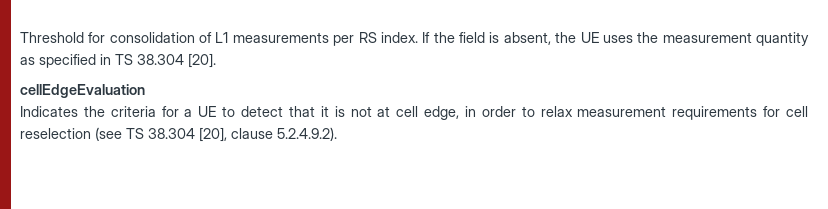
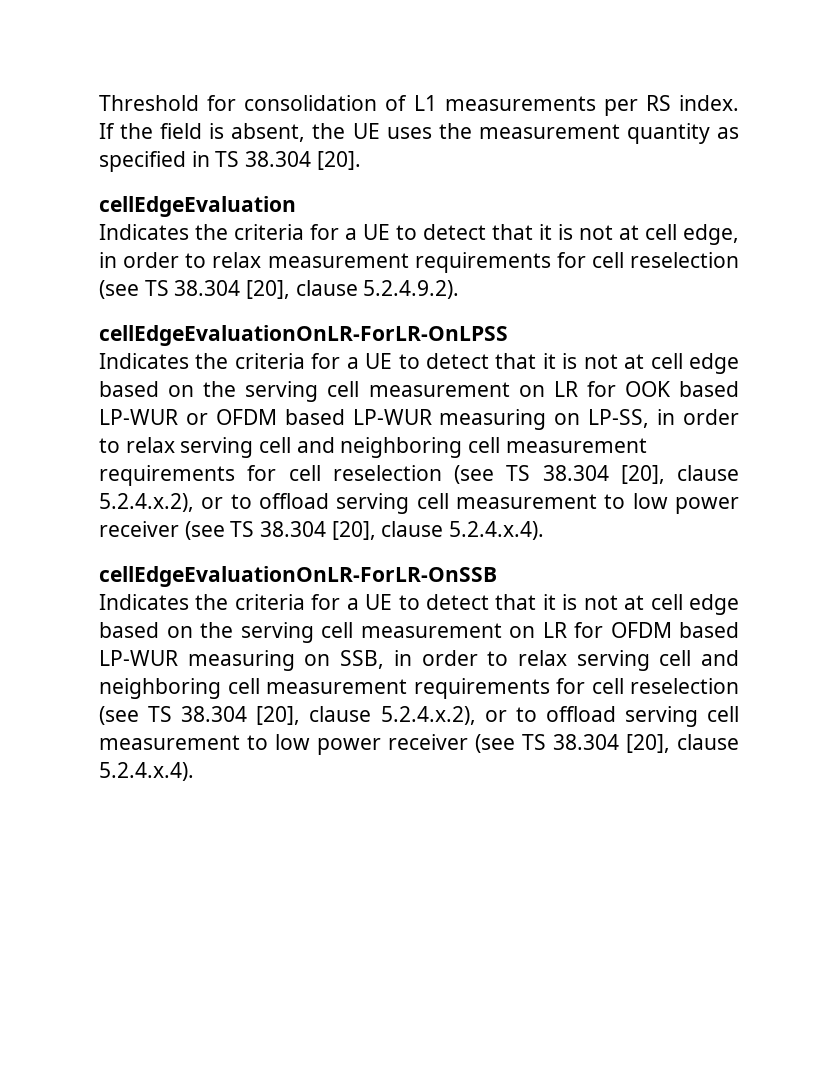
+ cellEdgeEvaluationOnLR-ForLR-OnLPSS
+ Indicates the criteria for a UE to detect that it is not at cell edge based on the serving cell measurement on LR for OOK based LP-WUR or OFDM based LP-WUR measuring on LP-SS, in order to relax serving cell and neighboring cell measurement requirements for cell reselection (see TS 38.304 [20], clause 5.2.4.x.2), or to offload serving cell measurement to low power receiver (see TS 38.304 [20], clause 5.2.4.x.4).
+ cellEdgeEvaluationOnLR-ForLR-OnSSB
+ Indicates the criteria for a UE to detect that it is not at cell edge based on the serving cell measurement on LR for OFDM based LP-WUR measuring on SSB, in order to relax serving cell and neighboring cell measurement requirements for cell reselection (see TS 38.304 [20], clause 5.2.4.x.2), or to offload serving cell measurement to low power receiver (see TS 38.304 [20], clause 5.2.4.x.4).

